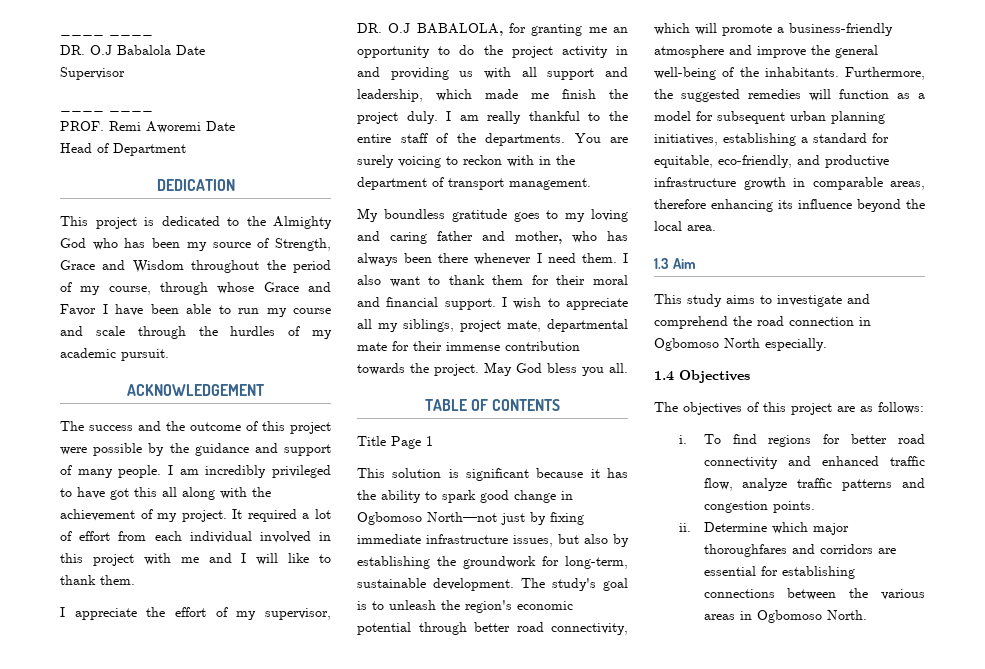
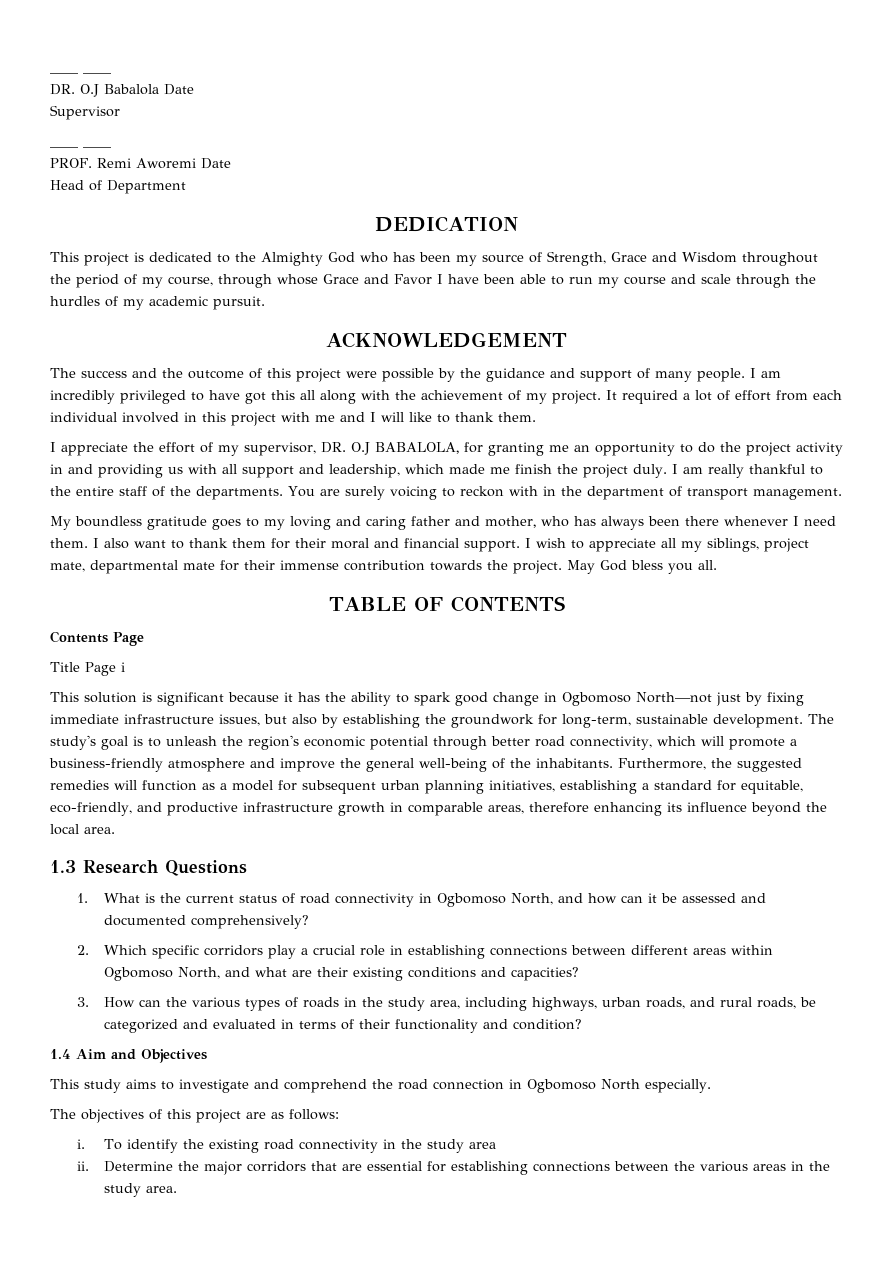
+ Contents Page
- Title Page 1
+ Title Page i
- 1.3 Aim
+ 1.3 Research Questions
+ 1. What is the current status of road connectivity in Ogbomoso North, and how can it be assessed and documented comprehensively?
+ 2. Which specific corridors play a crucial role in establishing connections between different areas within Ogbomoso North, and what are their existing conditions and capacities?
+ 3. How can the various types of roads in the study area, including highways, urban roads, and rural roads, be categorized and evaluated in terms of their functionality and condition?
+ 1.4 Aim and Objectives
- 1.4 Objectives
- To find regions for better road connectivity and enhanced traffic flow, analyze traffic patterns and congestion points.
- ii. Determine which major thoroughfares and corridors are essential for establishing connections between the various areas in Ogbomoso North.
+ To identify the existing road connectivity in the study area
+ ii. Determine the major corridors that are essential for establishing connections between the various areas in the study area.

